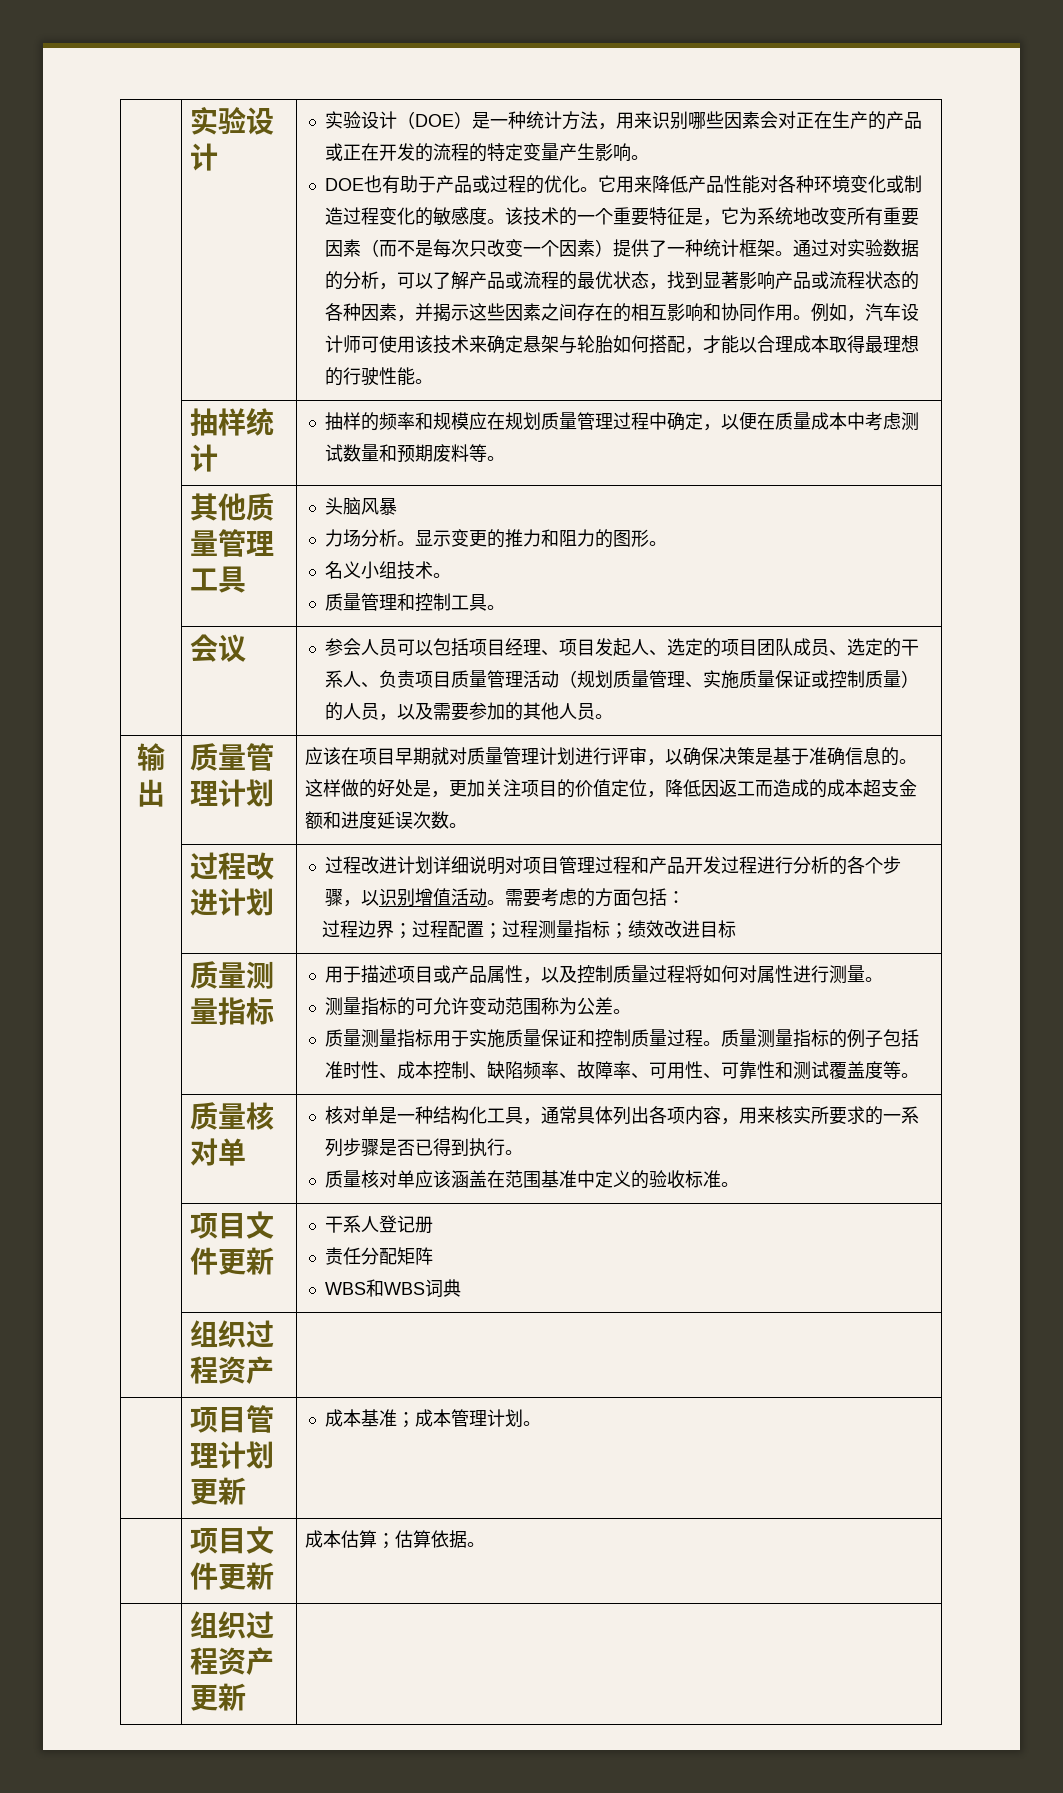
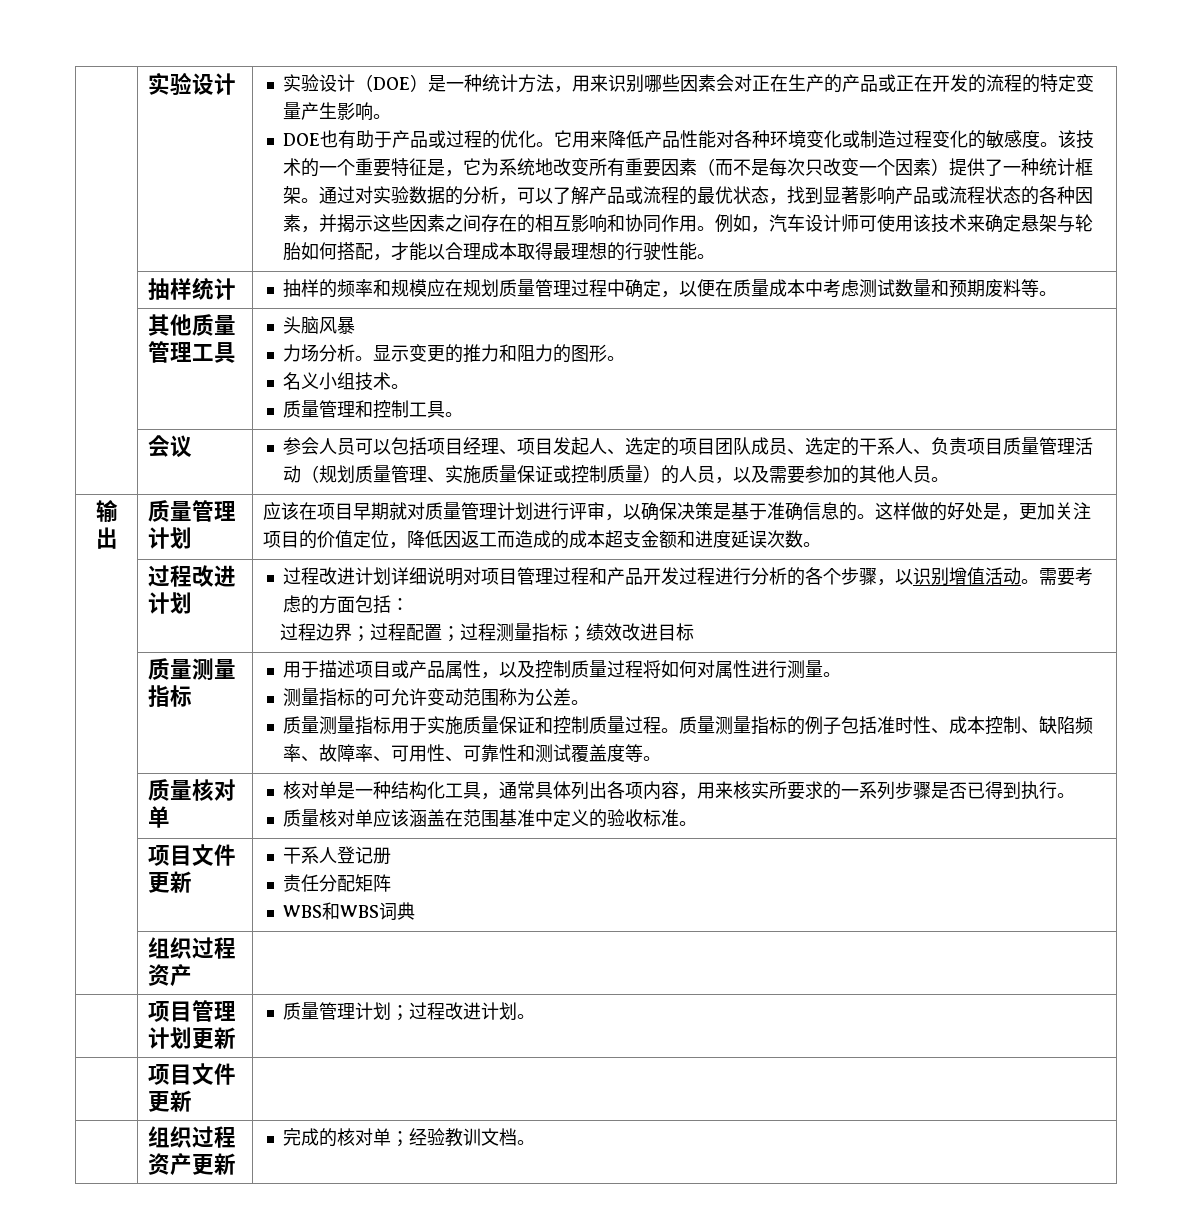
- | 项目管理计划更新 | 成本基准；成本管理计划。
- | 项目文件更新 | 成本估算；估算依据。
+ | 项目管理计划更新 | 质量管理计划；过程改进计划。
+ | 项目文件更新 |
- | 组织过程资产更新 |
+ | 组织过程资产更新 | 完成的核对单；经验教训文档。

